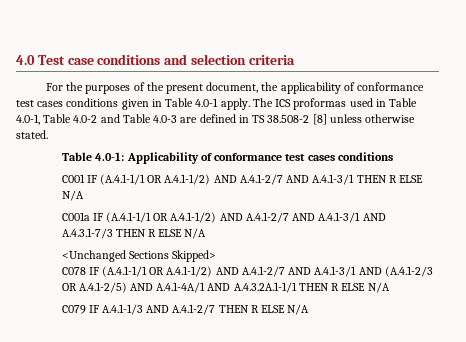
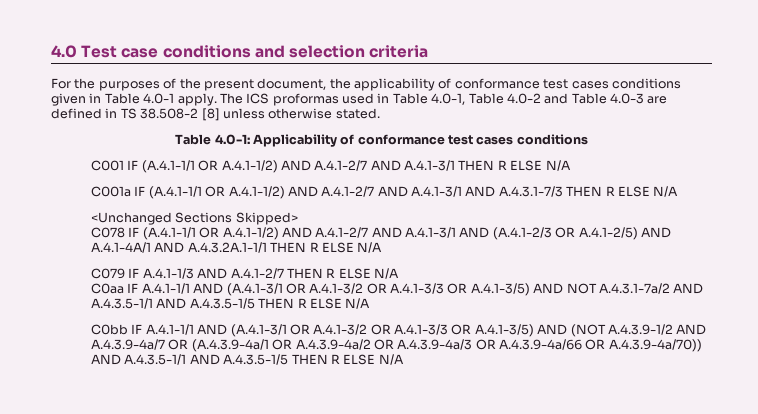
+ C0aa IF A.4.1-1/1 AND (A.4.1-3/1 OR A.4.1-3/2 OR A.4.1-3/3 OR A.4.1-3/5) AND NOT A.4.3.1-7a/2 AND A.4.3.5-1/1 AND A.4.3.5-1/5 THEN R ELSE N/A
+ C0bb IF A.4.1-1/1 AND (A.4.1-3/1 OR A.4.1-3/2 OR A.4.1-3/3 OR A.4.1-3/5) AND (NOT A.4.3.9-1/2 AND A.4.3.9-4a/7 OR (A.4.3.9-4a/1 OR A.4.3.9-4a/2 OR A.4.3.9-4a/3 OR A.4.3.9-4a/66 OR A.4.3.9-4a/70)) AND A.4.3.5-1/1 AND A.4.3.5-1/5 THEN R ELSE N/A

